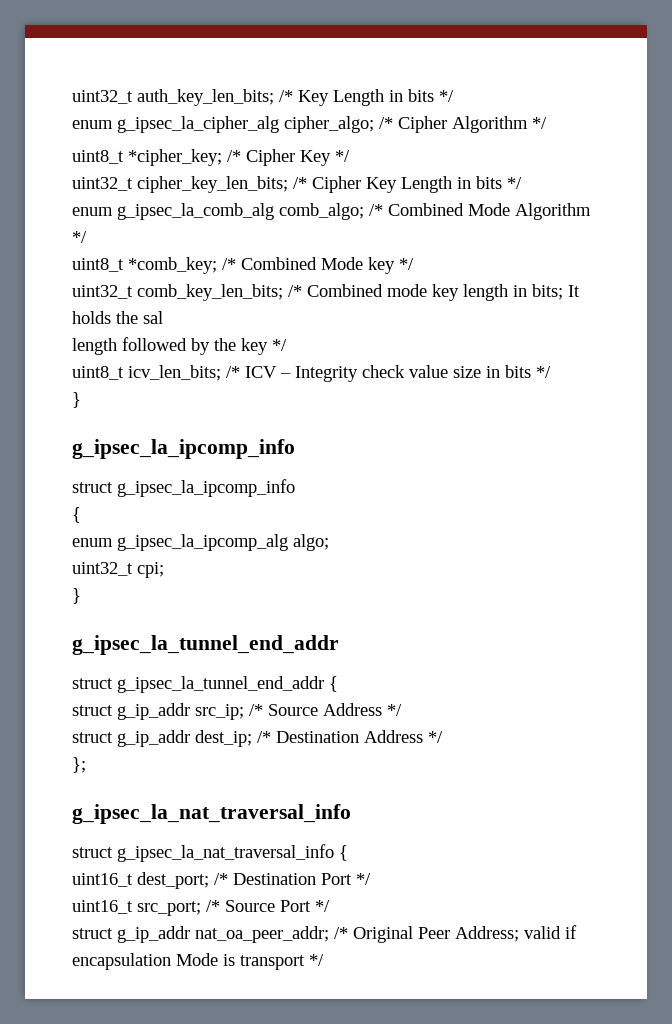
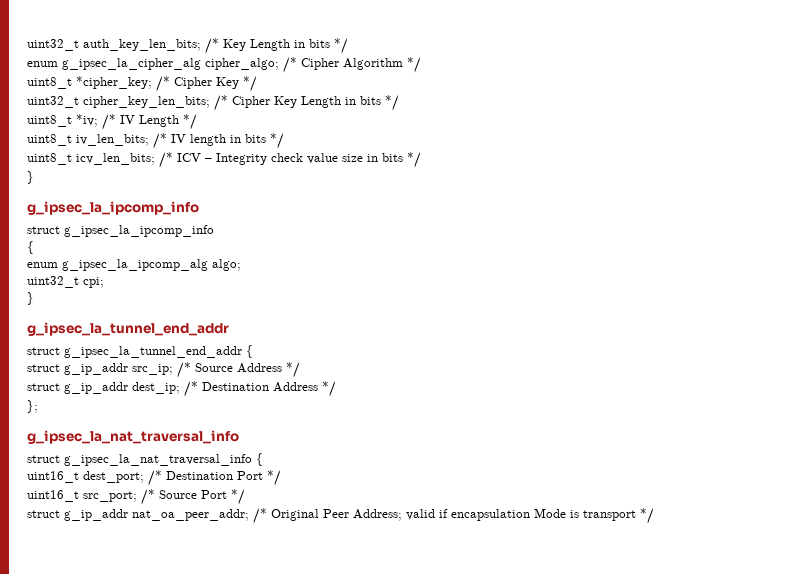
- enum g_ipsec_la_comb_alg comb_algo; /* Combined Mode Algorithm */
- uint8_t *comb_key; /* Combined Mode key */
- uint32_t comb_key_len_bits; /* Combined mode key length in bits; It holds the sal
- length followed by the key */
+ uint8_t *iv; /* IV Length */
+ uint8_t iv_len_bits; /* IV length in bits */

